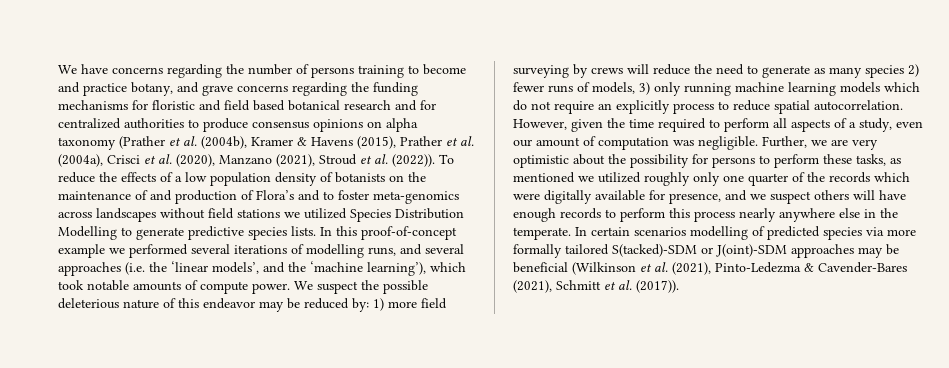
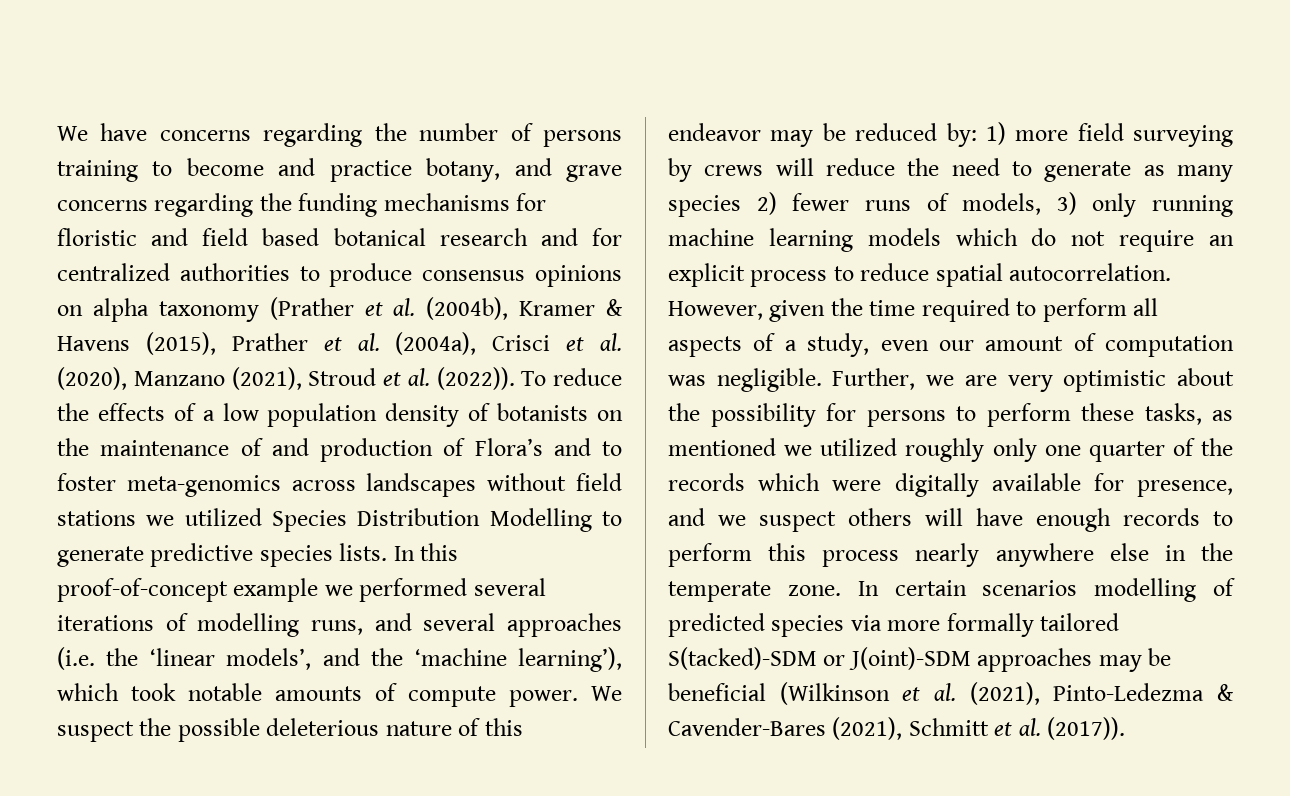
- We suspect the possible deleterious nature of this endeavor may be reduced by: 1) more field surveying by crews will reduce the need to generate as many species 2) fewer runs of models, 3) only running machine learning models which do not require an explicitly process to reduce spatial autocorrelation.
+ We suspect the possible deleterious nature of this endeavor may be reduced by: 1) more field surveying by crews will reduce the need to generate as many species 2) fewer runs of models, 3) only running machine learning models which do not require an explicit process to reduce spatial autocorrelation.
- Further, we are very optimistic about the possibility for persons to perform these tasks, as mentioned we utilized roughly only one quarter of the records which were digitally available for presence, and we suspect others will have enough records to perform this process nearly anywhere else in the temperate.
+ Further, we are very optimistic about the possibility for persons to perform these tasks, as mentioned we utilized roughly only one quarter of the records which were digitally available for presence, and we suspect others will have enough records to perform this process nearly anywhere else in the temperate zone.

